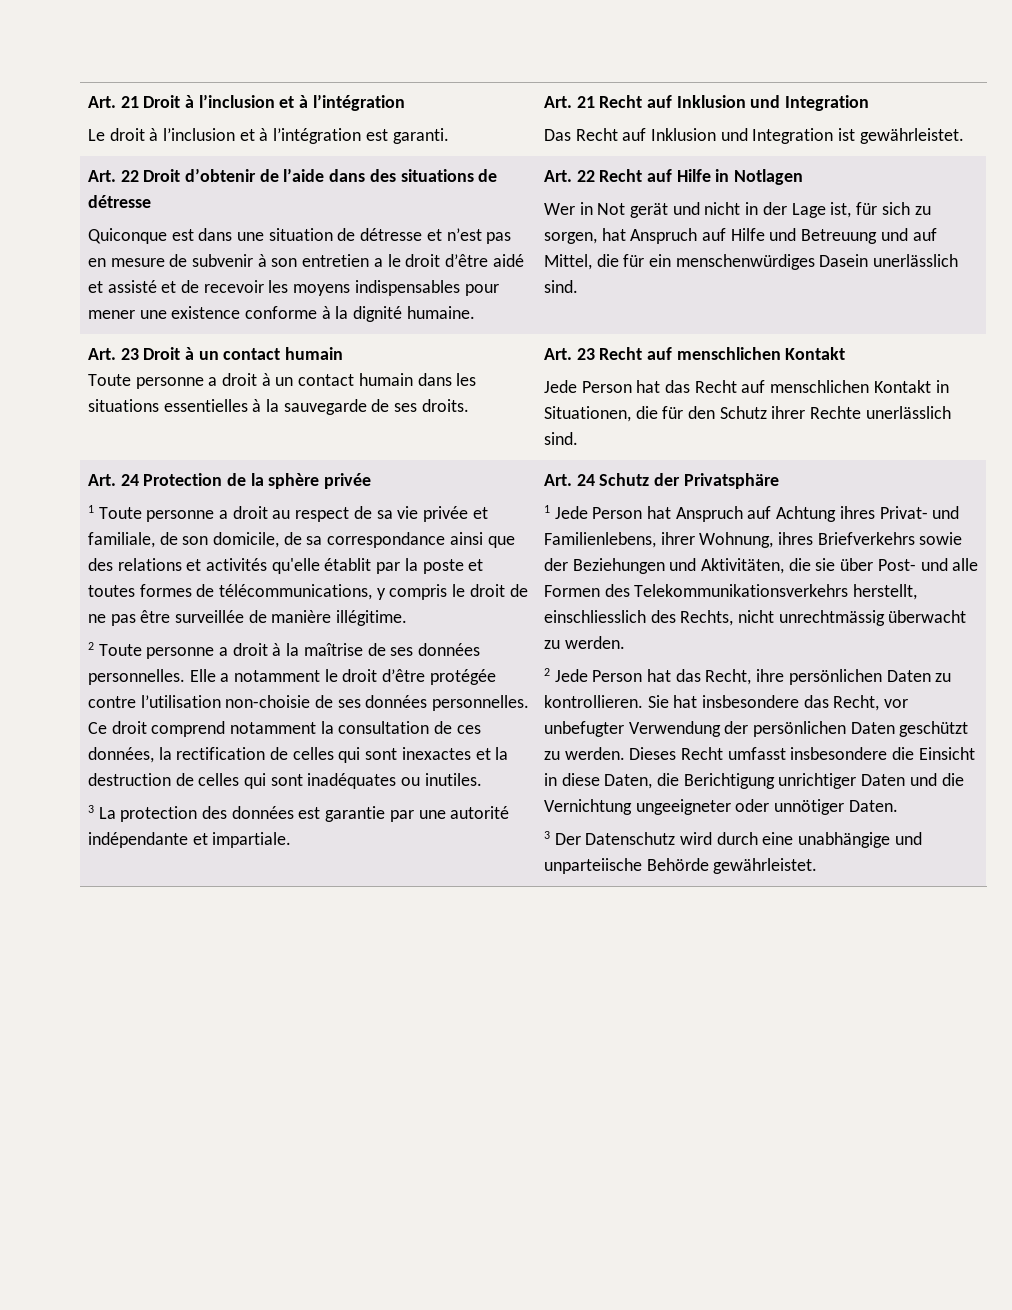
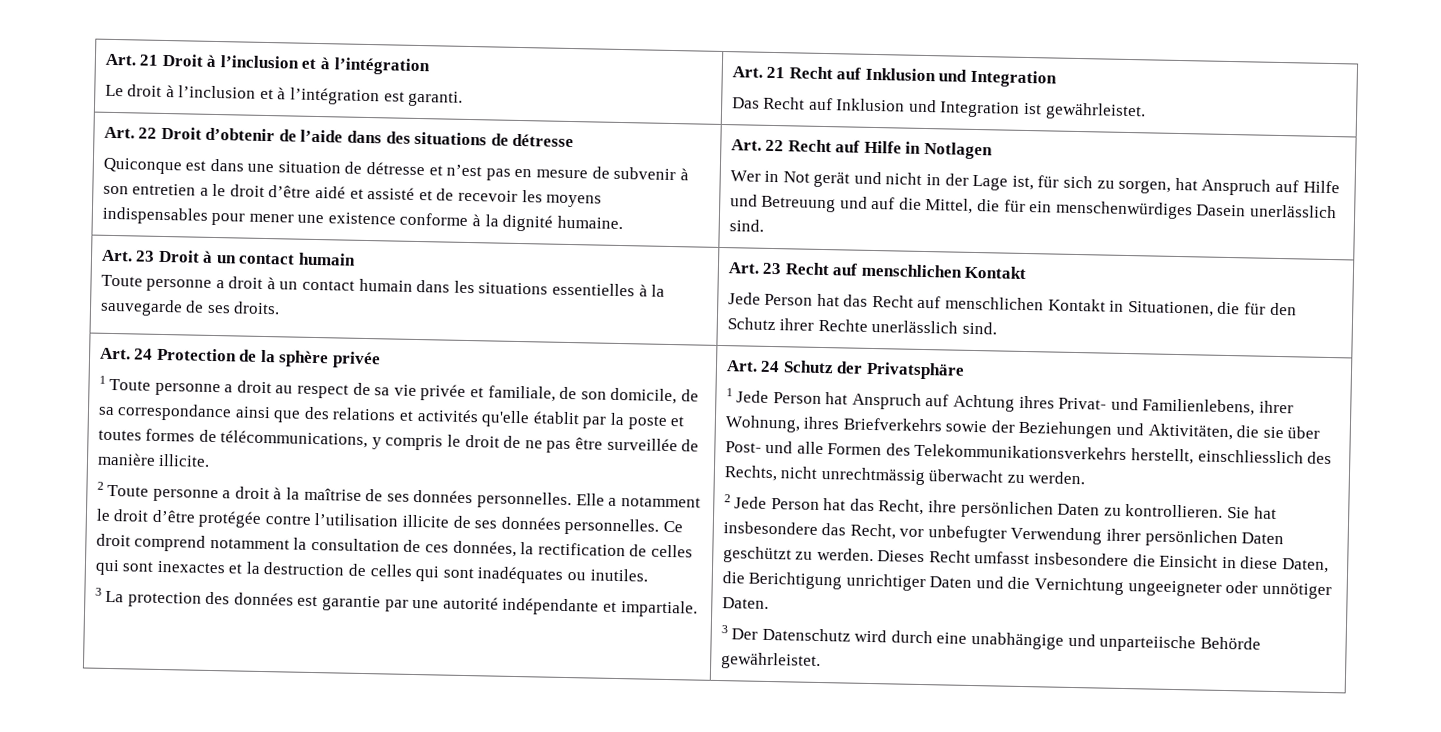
- Wer in Not gerät und nicht in der Lage ist, für sich zu sorgen, hat Anspruch auf Hilfe und Betreuung und auf Mittel, die für ein menschenwürdiges Dasein unerlässlich sind.
+ Wer in Not gerät und nicht in der Lage ist, für sich zu sorgen, hat Anspruch auf Hilfe und Betreuung und auf die Mittel, die für ein menschenwürdiges Dasein unerlässlich sind.
- 1 Toute personne a droit au respect de sa vie privée et familiale, de son domicile, de sa correspondance ainsi que des relations et activités qu'elle établit par la poste et toutes formes de télécommunications, y compris le droit de ne pas être surveillée de manière illégitime.
+ 1 Toute personne a droit au respect de sa vie privée et familiale, de son domicile, de sa correspondance ainsi que des relations et activités qu'elle établit par la poste et toutes formes de télécommunications, y compris le droit de ne pas être surveillée de manière illicite.
- Elle a notamment le droit d’être protégée contre l’utilisation non-choisie de ses données personnelles.
+ Elle a notamment le droit d’être protégée contre l’utilisation illicite de ses données personnelles.
- Sie hat insbesondere das Recht, vor unbefugter Verwendung der persönlichen Daten geschützt zu werden.
+ Sie hat insbesondere das Recht, vor unbefugter Verwendung ihrer persönlichen Daten geschützt zu werden.

